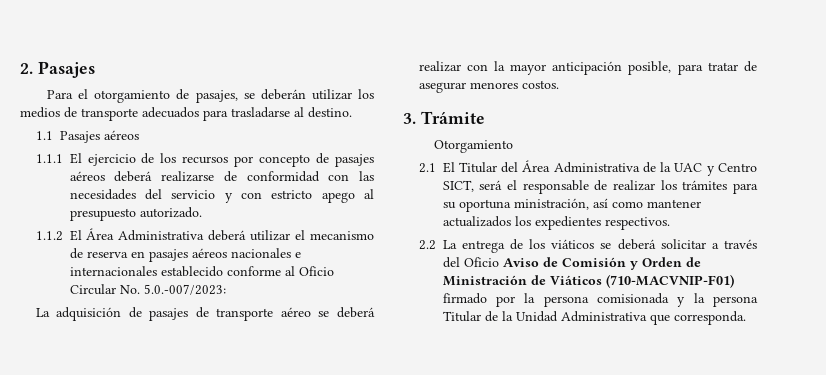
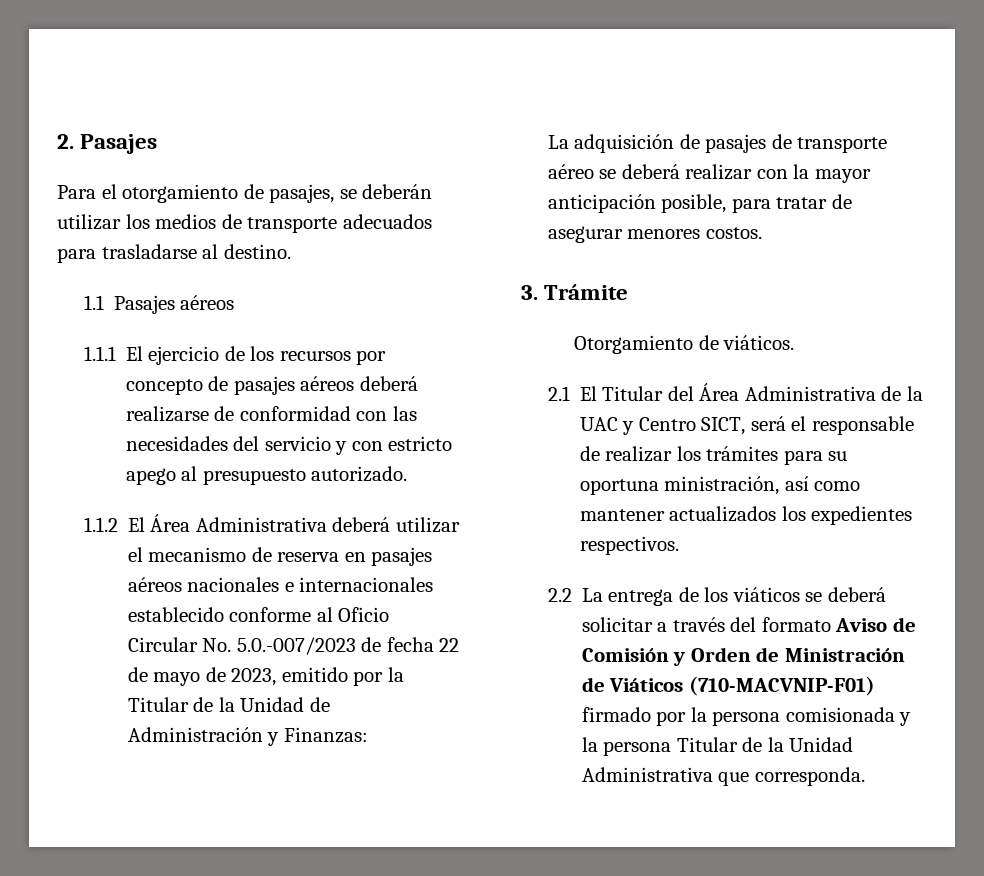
- 1.1.2 El Área Administrativa deberá utilizar el mecanismo de reserva en pasajes aéreos nacionales e internacionales establecido conforme al Oficio Circular No. 5.0.-007/2023:
+ 1.1.2 El Área Administrativa deberá utilizar el mecanismo de reserva en pasajes aéreos nacionales e internacionales establecido conforme al Oficio Circular No. 5.0.-007/2023 de fecha 22 de mayo de 2023, emitido por la Titular de la Unidad de Administración y Finanzas:
- Otorgamiento
+ Otorgamiento de viáticos.
- 2.2 La entrega de los viáticos se deberá solicitar a través del Oficio Aviso de Comisión y Orden de Ministración de Viáticos (710-MACVNIP-F01) firmado por la persona comisionada y la persona Titular de la Unidad Administrativa que corresponda.
+ 2.2 La entrega de los viáticos se deberá solicitar a través del formato Aviso de Comisión y Orden de Ministración de Viáticos (710-MACVNIP-F01) firmado por la persona comisionada y la persona Titular de la Unidad Administrativa que corresponda.

